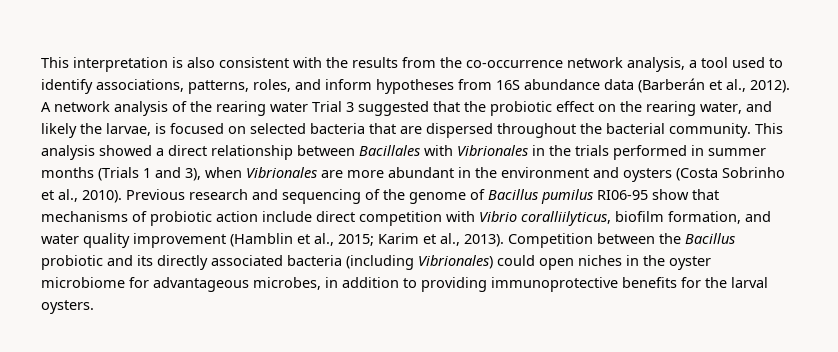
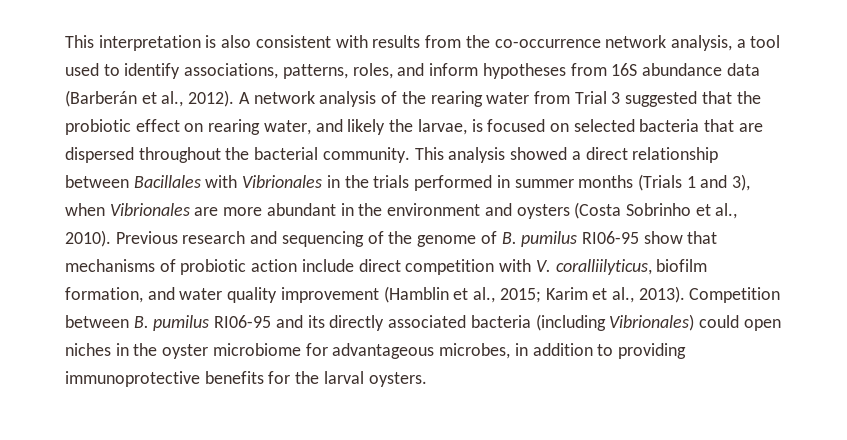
- This interpretation is also consistent with the results from the co-occurrence network analysis, a tool used to identify associations, patterns, roles, and inform hypotheses from 16S abundance data (Barberán et al., 2012).
+ This interpretation is also consistent with results from the co-occurrence network analysis, a tool used to identify associations, patterns, roles, and inform hypotheses from 16S abundance data (Barberán et al., 2012).
- A network analysis of the rearing water Trial 3 suggested that the probiotic effect on the rearing water, and likely the larvae, is focused on selected bacteria that are dispersed throughout the bacterial community.
+ A network analysis of the rearing water from Trial 3 suggested that the probiotic effect on rearing water, and likely the larvae, is focused on selected bacteria that are dispersed throughout the bacterial community.
- Previous research and sequencing of the genome of Bacillus pumilus RI06-95 show that mechanisms of probiotic action include direct competition with Vibrio coralliilyticus, biofilm formation, and water quality improvement (Hamblin et al., 2015; Karim et al., 2013).
+ Previous research and sequencing of the genome of B. pumilus RI06-95 show that mechanisms of probiotic action include direct competition with V. coralliilyticus, biofilm formation, and water quality improvement (Hamblin et al., 2015; Karim et al., 2013).
- Competition between the Bacillus probiotic and its directly associated bacteria (including Vibrionales) could open niches in the oyster microbiome for advantageous microbes, in addition to providing immunoprotective benefits for the larval oysters.
+ Competition between B. pumilus RI06-95 and its directly associated bacteria (including Vibrionales) could open niches in the oyster microbiome for advantageous microbes, in addition to providing immunoprotective benefits for the larval oysters.

